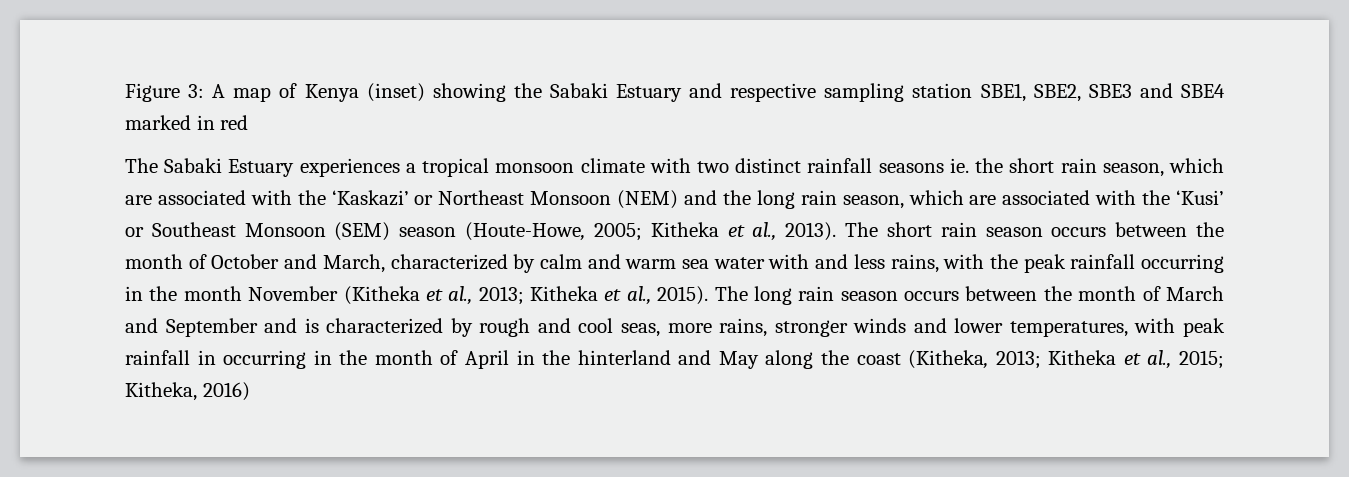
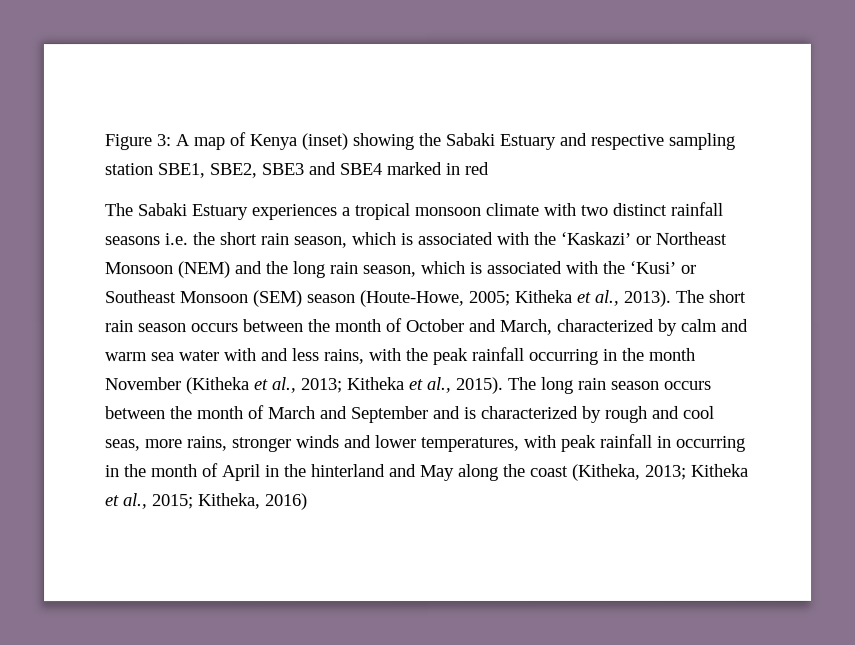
- The Sabaki Estuary experiences a tropical monsoon climate with two distinct rainfall seasons ie. the short rain season, which are associated with the ‘Kaskazi’ or Northeast Monsoon (NEM) and the long rain season, which are associated with the ‘Kusi’ or Southeast Monsoon (SEM) season (Houte-Howe, 2005; Kitheka et al., 2013).
+ The Sabaki Estuary experiences a tropical monsoon climate with two distinct rainfall seasons i.e. the short rain season, which is associated with the ‘Kaskazi’ or Northeast Monsoon (NEM) and the long rain season, which is associated with the ‘Kusi’ or Southeast Monsoon (SEM) season (Houte-Howe, 2005; Kitheka et al., 2013).

